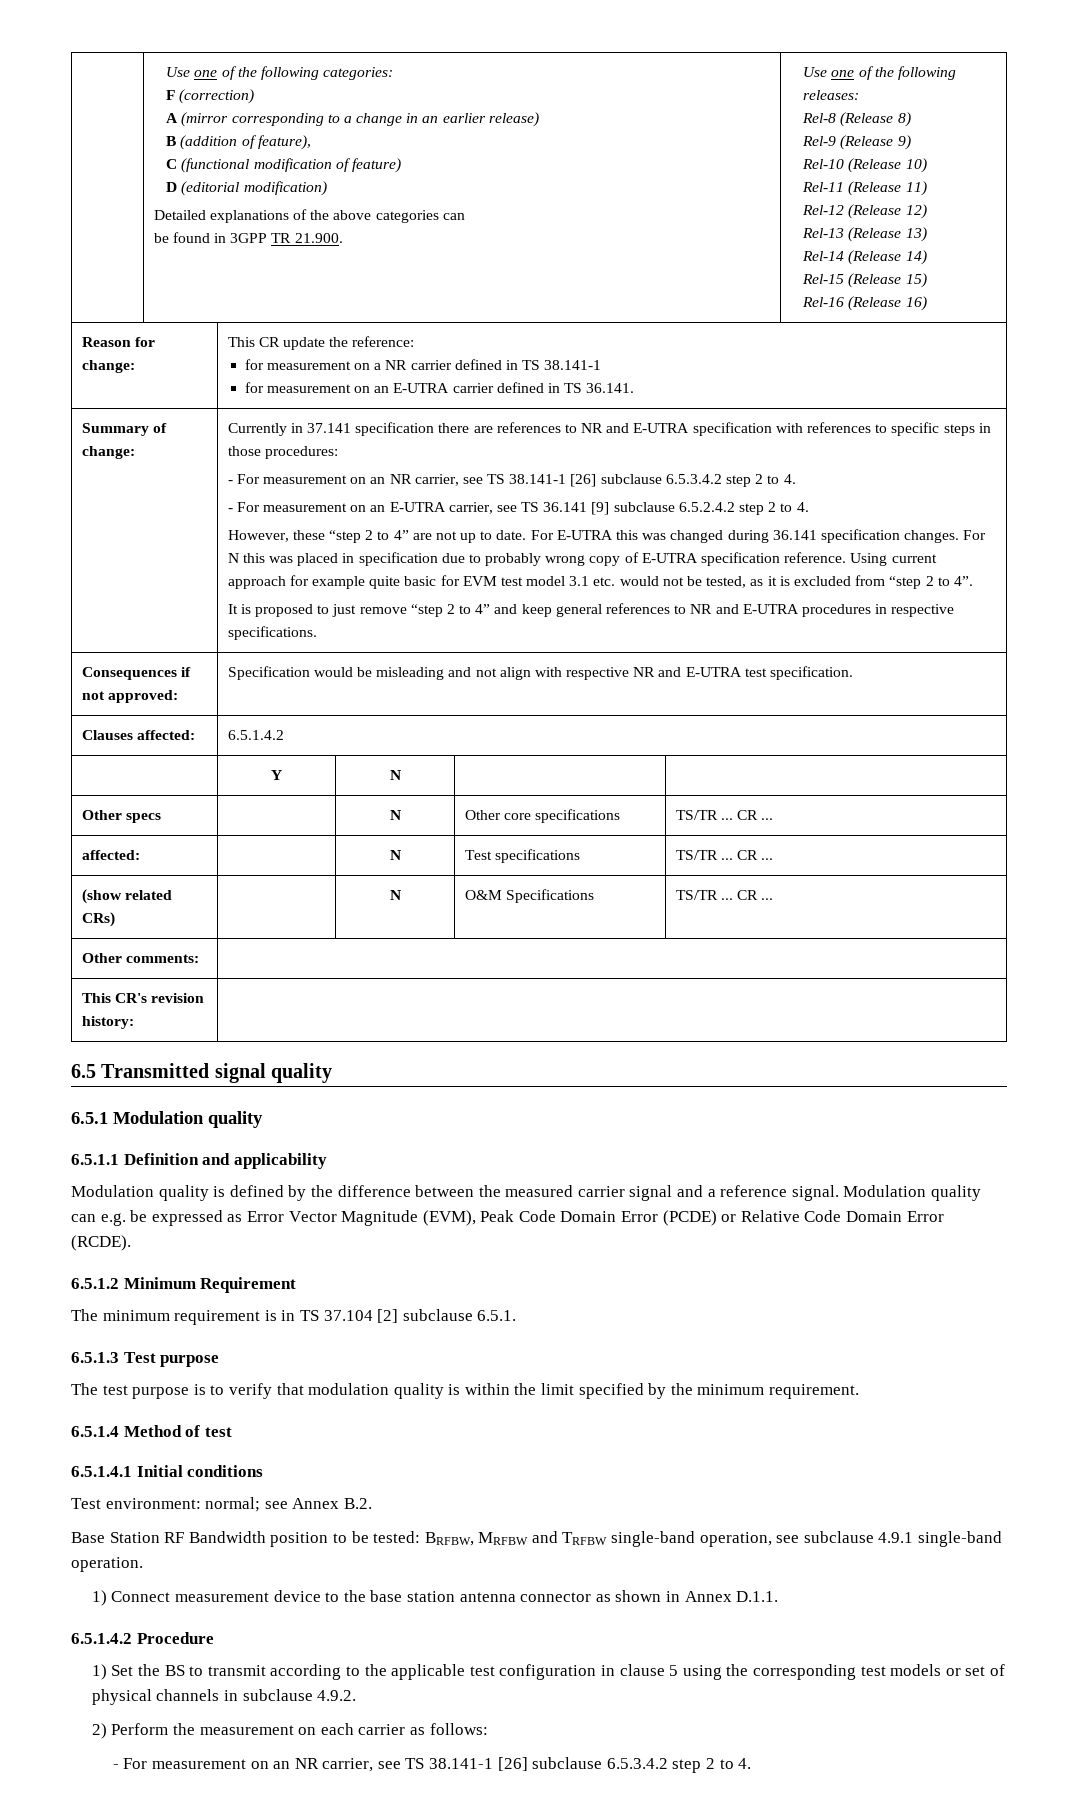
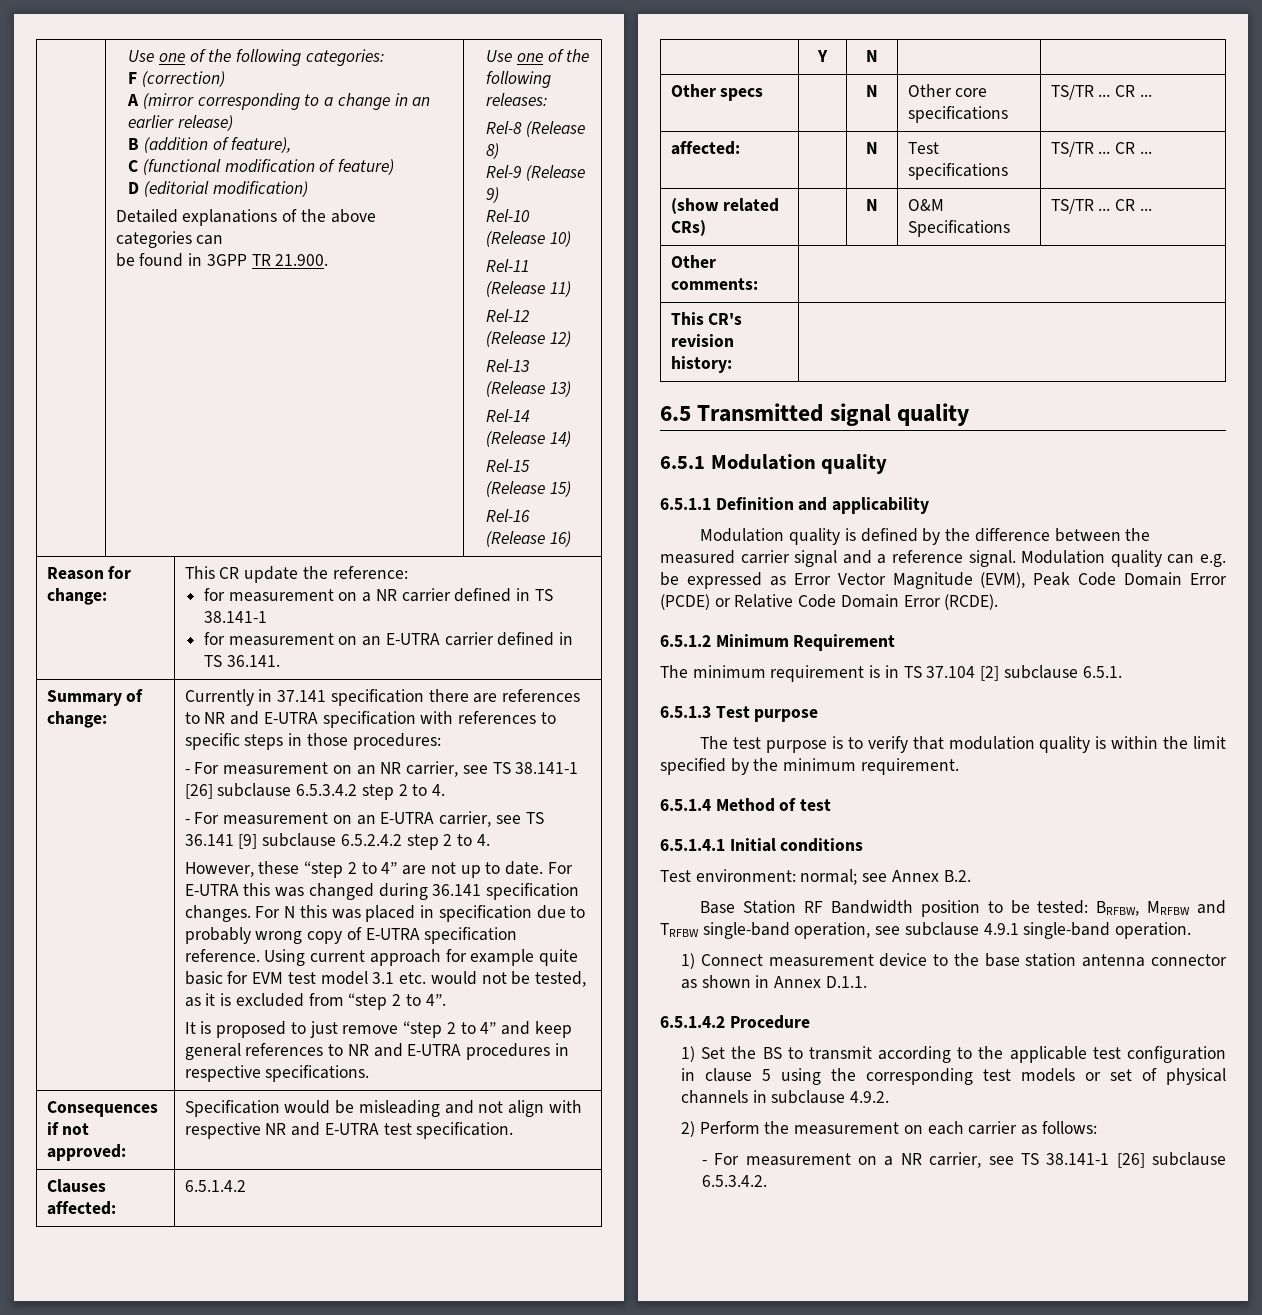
  2) Perform the measurement on each carrier as follows:
- - For measurement on an NR carrier, see TS 38.141-1 [26] subclause 6.5.3.4.2 step 2 to 4.
+ - For measurement on a NR carrier, see TS 38.141-1 [26] subclause 6.5.3.4.2.

